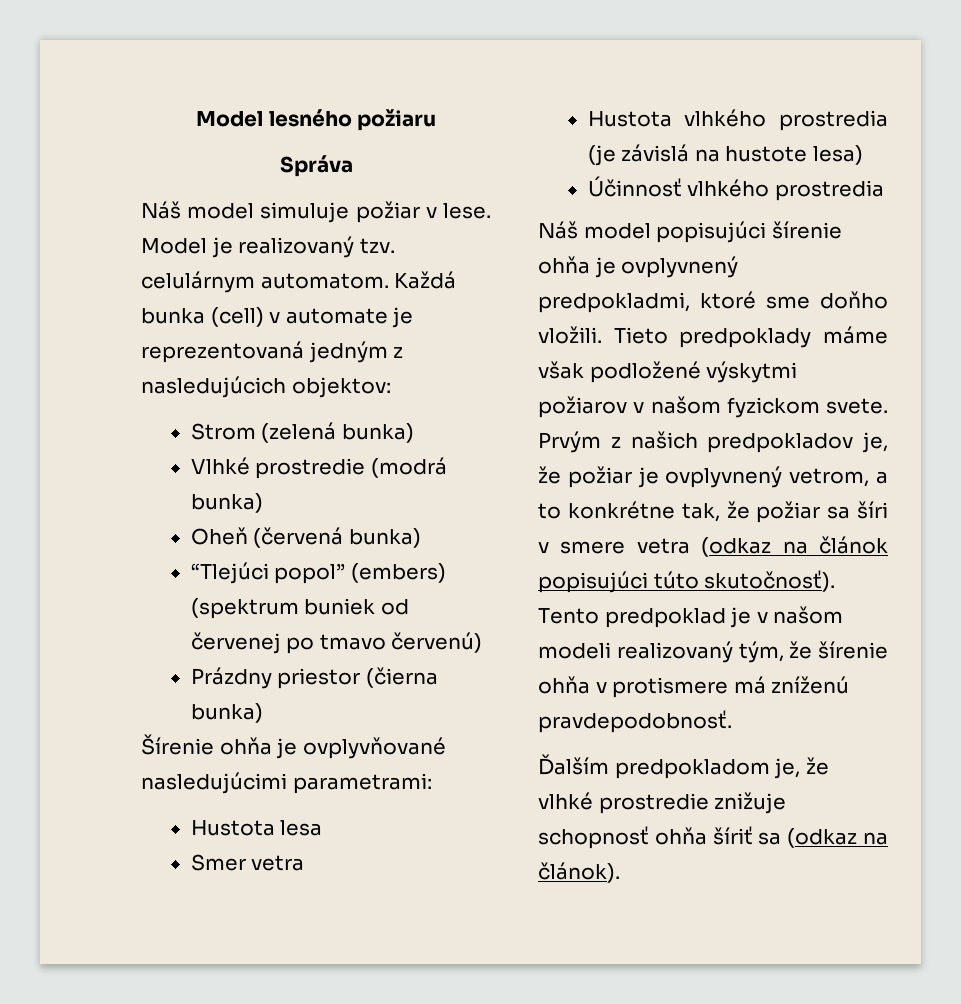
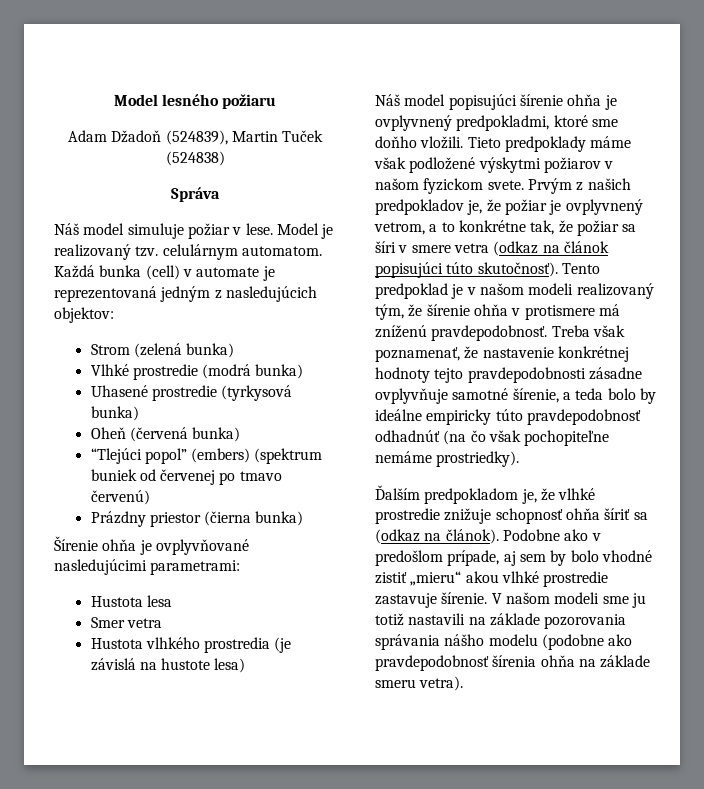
+ Adam Džadoň (524839), Martin Tuček (524838)
+ Uhasené prostredie (tyrkysová bunka)
- Účinnosť vlhkého prostredia
+ Treba však poznamenať, že nastavenie konkrétnej hodnoty tejto pravdepodobnosti zásadne ovplyvňuje samotné šírenie, a teda bolo by ideálne empiricky túto pravdepodobnosť odhadnúť (na čo však pochopiteľne nemáme prostriedky).
+ Podobne ako v predošlom prípade, aj sem by bolo vhodné zistiť „mieru“ akou vlhké prostredie zastavuje šírenie. V našom modeli sme ju totiž nastavili na základe pozorovania správania nášho modelu (podobne ako pravdepodobnosť šírenia ohňa na základe smeru vetra).

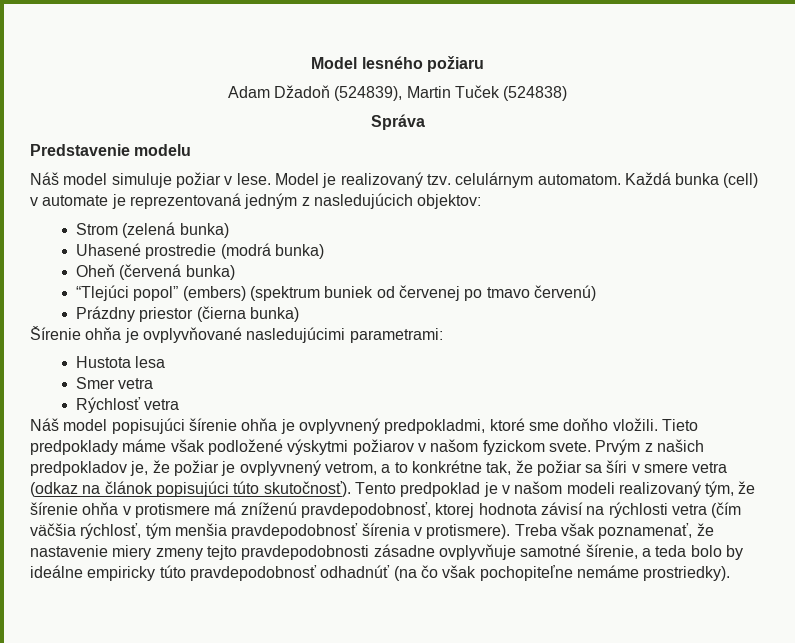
+ Predstavenie modelu
- Vlhké prostredie (modrá bunka)
+ Uhasené prostredie (modrá bunka)
- Uhasené prostredie (tyrkysová bunka)
- Hustota vlhkého prostredia (je závislá na hustote lesa)
+ Rýchlosť vetra
- Tento predpoklad je v našom modeli realizovaný tým, že šírenie ohňa v protismere má zníženú pravdepodobnosť.
+ Tento predpoklad je v našom modeli realizovaný tým, že šírenie ohňa v protismere má zníženú pravdepodobnosť, ktorej hodnota závisí na rýchlosti vetra (čím väčšia rýchlosť, tým menšia pravdepodobnosť šírenia v protismere).
- Treba však poznamenať, že nastavenie konkrétnej hodnoty tejto pravdepodobnosti zásadne ovplyvňuje samotné šírenie, a teda bolo by ideálne empiricky túto pravdepodobnosť odhadnúť (na čo však pochopiteľne nemáme prostriedky).
+ Treba však poznamenať, že nastavenie miery zmeny tejto pravdepodobnosti zásadne ovplyvňuje samotné šírenie, a teda bolo by ideálne empiricky túto pravdepodobnosť odhadnúť (na čo však pochopiteľne nemáme prostriedky).
- Ďalším predpokladom je, že vlhké prostredie znižuje schopnosť ohňa šíriť sa (odkaz na článok). Podobne ako v predošlom prípade, aj sem by bolo vhodné zistiť „mieru“ akou vlhké prostredie zastavuje šírenie. V našom modeli sme ju totiž nastavili na základe pozorovania správania nášho modelu (podobne ako pravdepodobnosť šírenia ohňa na základe smeru vetra).

